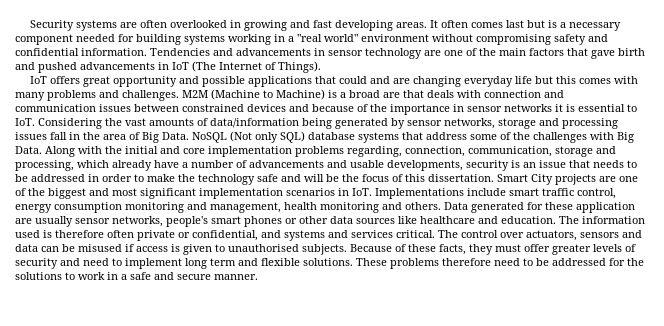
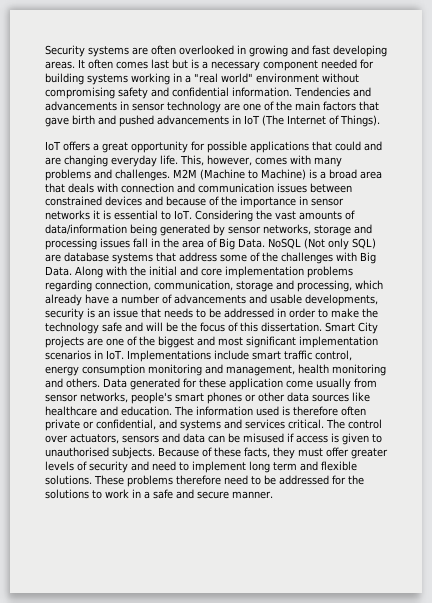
- IoT offers great opportunity and possible applications that could and are changing everyday life but this comes with many problems and challenges.
+ IoT offers a great opportunity for possible applications that could and are changing everyday life. This, however, comes with many problems and challenges.
- M2M (Machine to Machine) is a broad are that deals with connection and communication issues between constrained devices and because of the importance in sensor networks it is essential to IoT. Considering the vast amounts of data/information being generated by sensor networks, storage and processing issues fall in the area of Big Data.
+ M2M (Machine to Machine) is a broad area that deals with connection and communication issues between constrained devices and because of the importance in sensor networks it is essential to IoT. Considering the vast amounts of data/information being generated by sensor networks, storage and processing issues fall in the area of Big Data.
- NoSQL (Not only SQL) database systems that address some of the challenges with Big Data.
+ NoSQL (Not only SQL) are database systems that address some of the challenges with Big Data.
- Along with the initial and core implementation problems regarding, connection, communication, storage and processing, which already have a number of advancements and usable developments, security is an issue that needs to be addressed in order to make the technology safe and will be the focus of this dissertation.
+ Along with the initial and core implementation problems regarding connection, communication, storage and processing, which already have a number of advancements and usable developments, security is an issue that needs to be addressed in order to make the technology safe and will be the focus of this dissertation.
- Data generated for these application are usually sensor networks, people's smart phones or other data sources like healthcare and education.
+ Data generated for these application come usually from sensor networks, people's smart phones or other data sources like healthcare and education.

